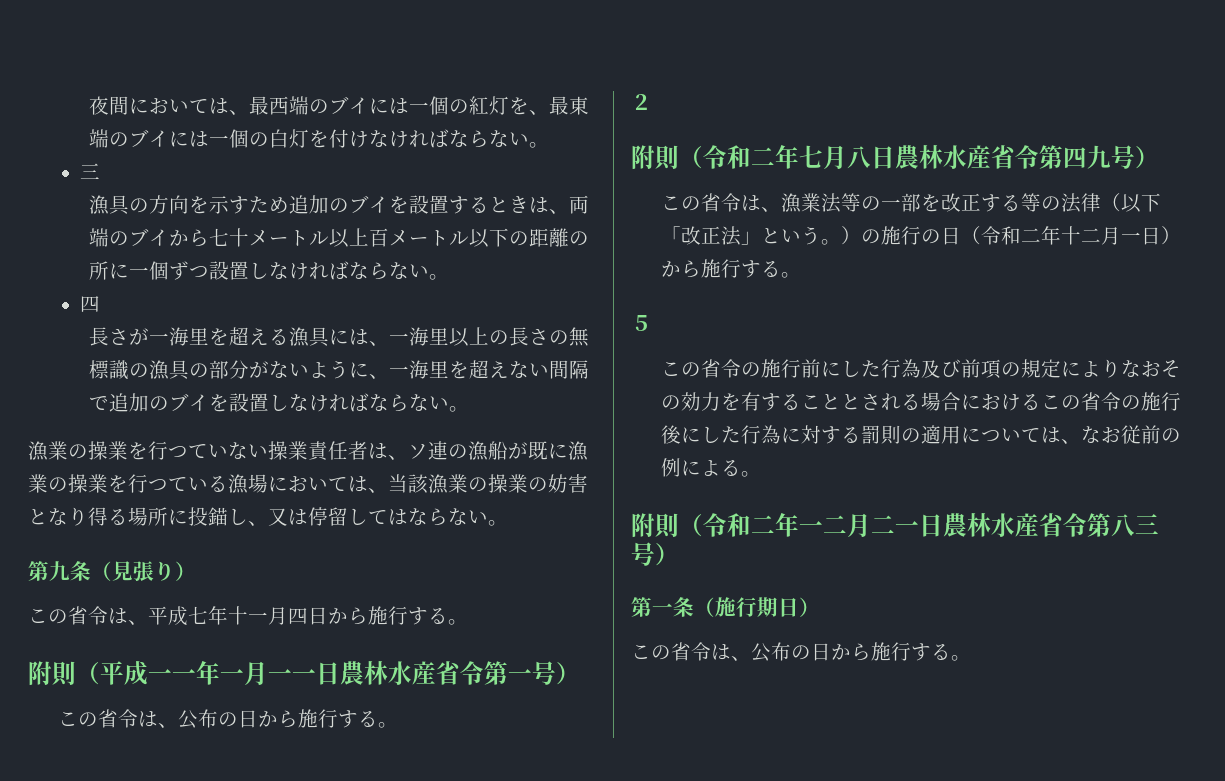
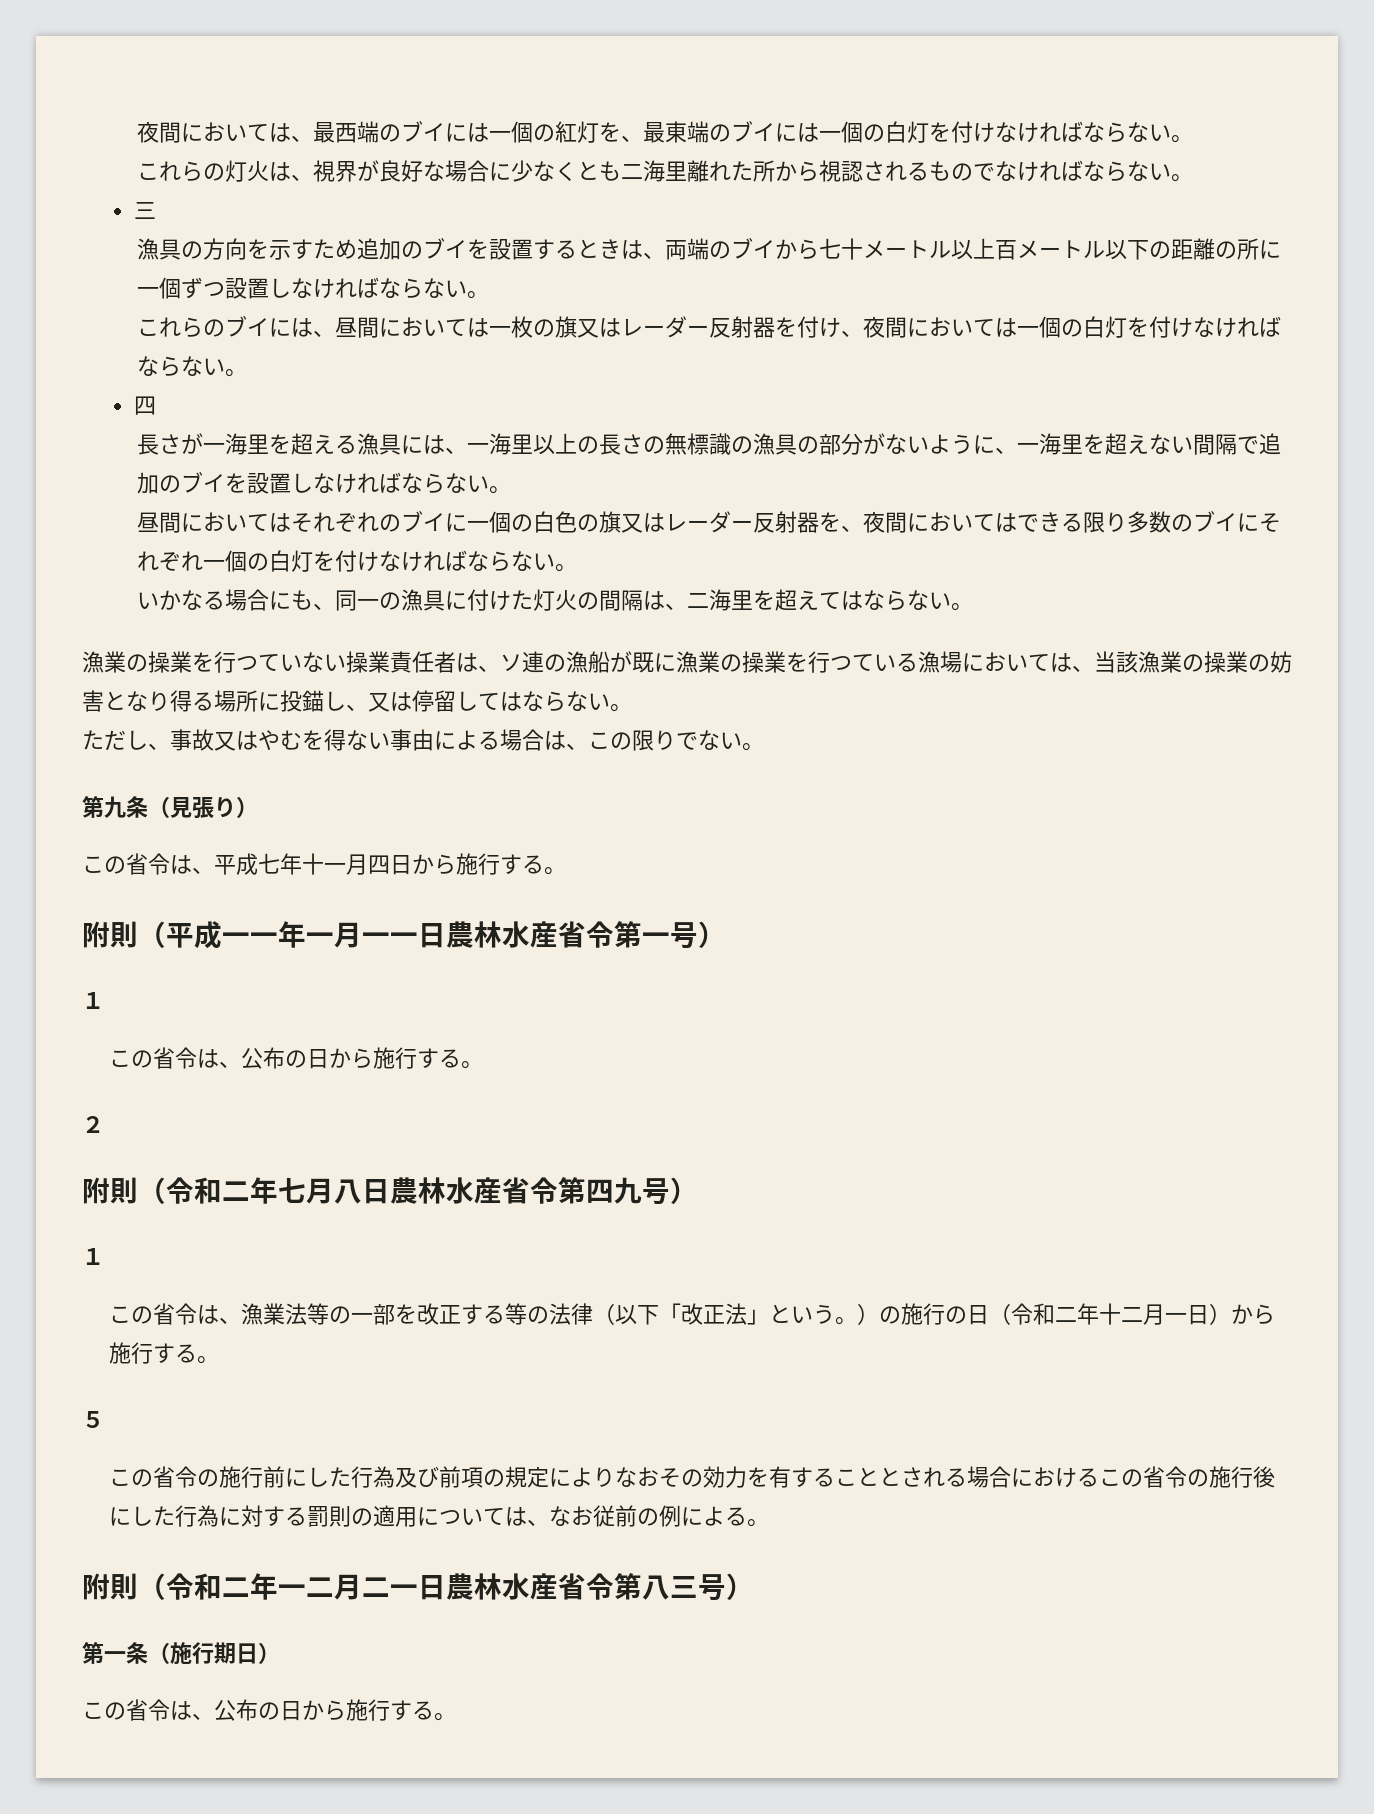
+ これらの灯火は、視界が良好な場合に少なくとも二海里離れた所から視認されるものでなければならない。
+ これらのブイには、昼間においては一枚の旗又はレーダー反射器を付け、夜間においては一個の白灯を付けなければならない。
+ 昼間においてはそれぞれのブイに一個の白色の旗又はレーダー反射器を、夜間においてはできる限り多数のブイにそれぞれ一個の白灯を付けなければならない。
+ いかなる場合にも、同一の漁具に付けた灯火の間隔は、二海里を超えてはならない。
+ ただし、事故又はやむを得ない事由による場合は、この限りでない。
  附則（平成一一年一月一一日農林水産省令第一号）
+ １
  附則（令和二年七月八日農林水産省令第四九号）
+ １

